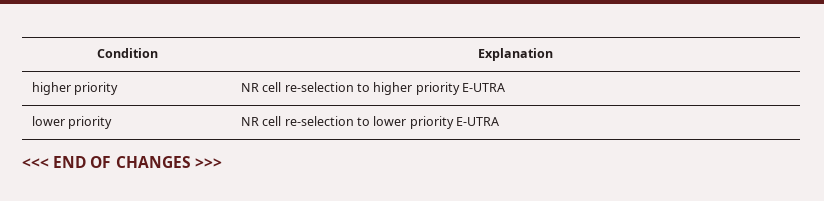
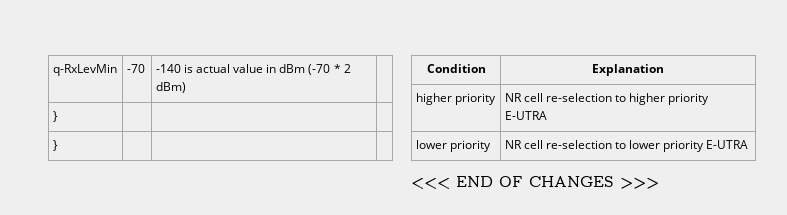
+ q-RxLevMin | -70 | -140 is actual value in dBm (-70 * 2 dBm) |
+ } | | |
+ } | | |

